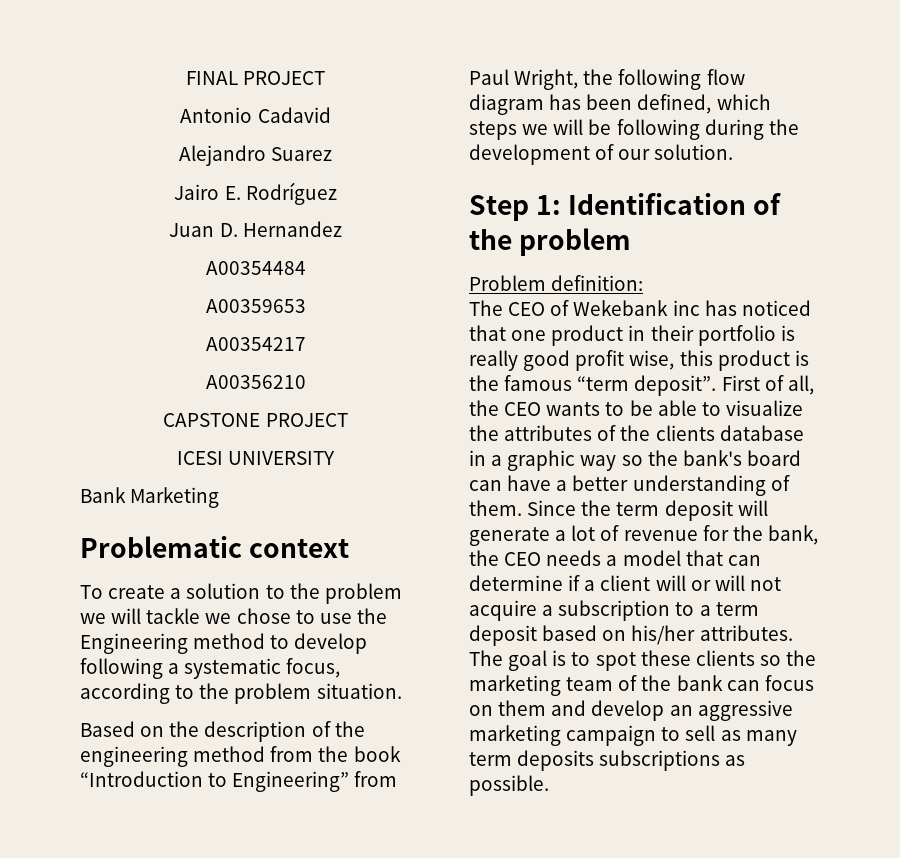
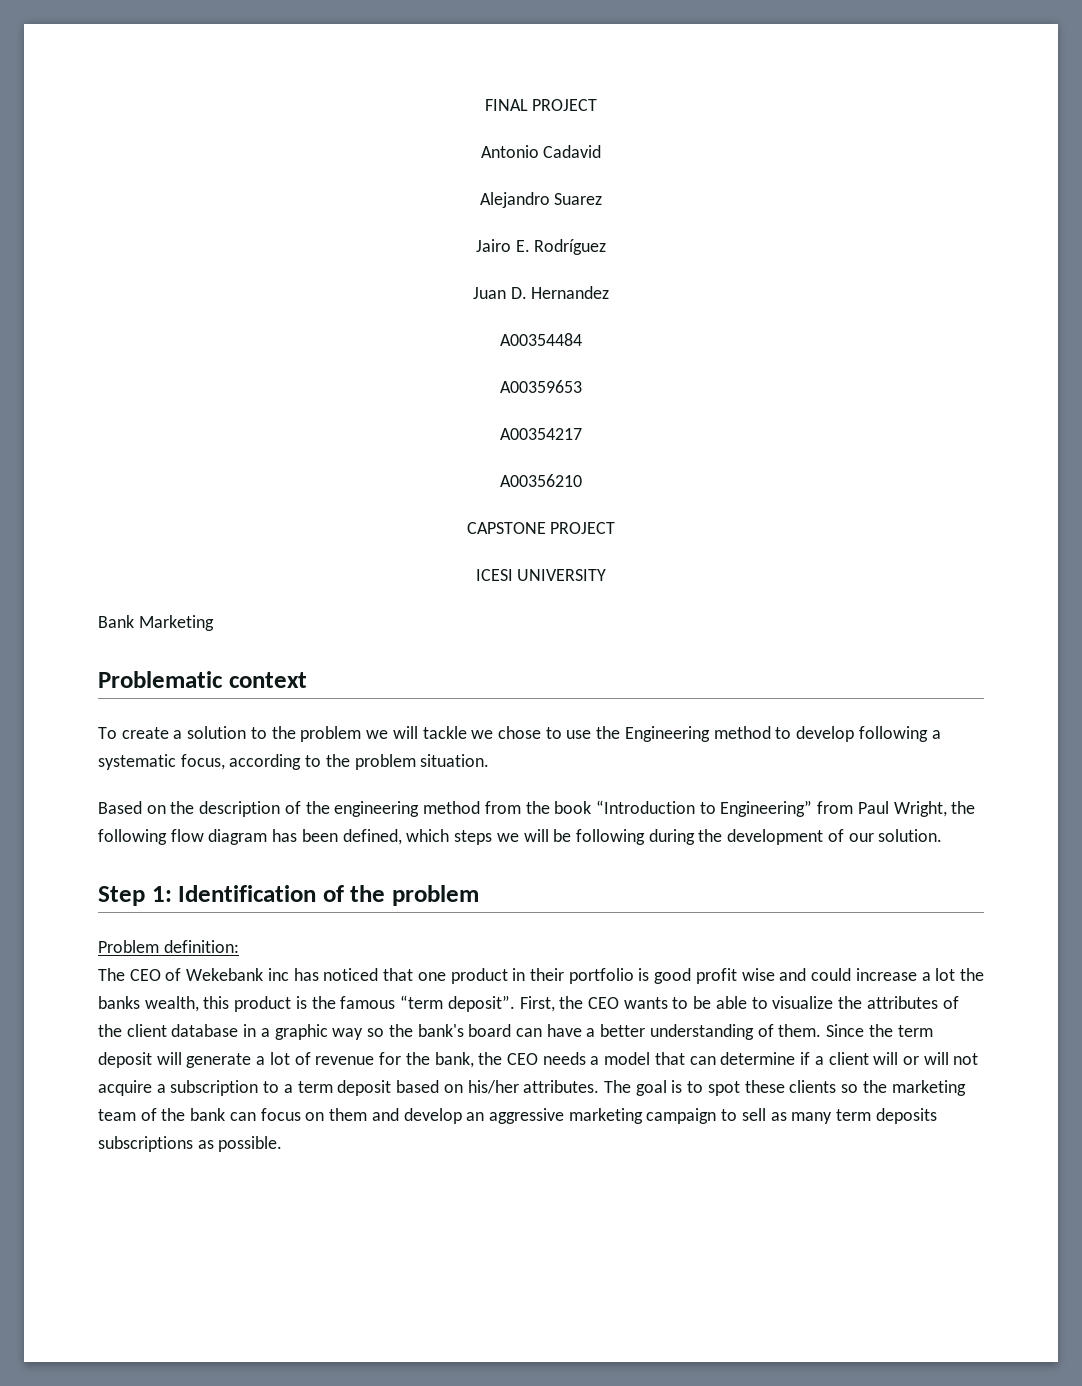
- The CEO of Wekebank inc has noticed that one product in their portfolio is really good profit wise, this product is the famous “term deposit”.
+ The CEO of Wekebank inc has noticed that one product in their portfolio is good profit wise and could increase a lot the banks wealth, this product is the famous “term deposit”.
- First of all, the CEO wants to be able to visualize the attributes of the clients database in a graphic way so the bank's board can have a better understanding of them.
+ First, the CEO wants to be able to visualize the attributes of the client database in a graphic way so the bank's board can have a better understanding of them.

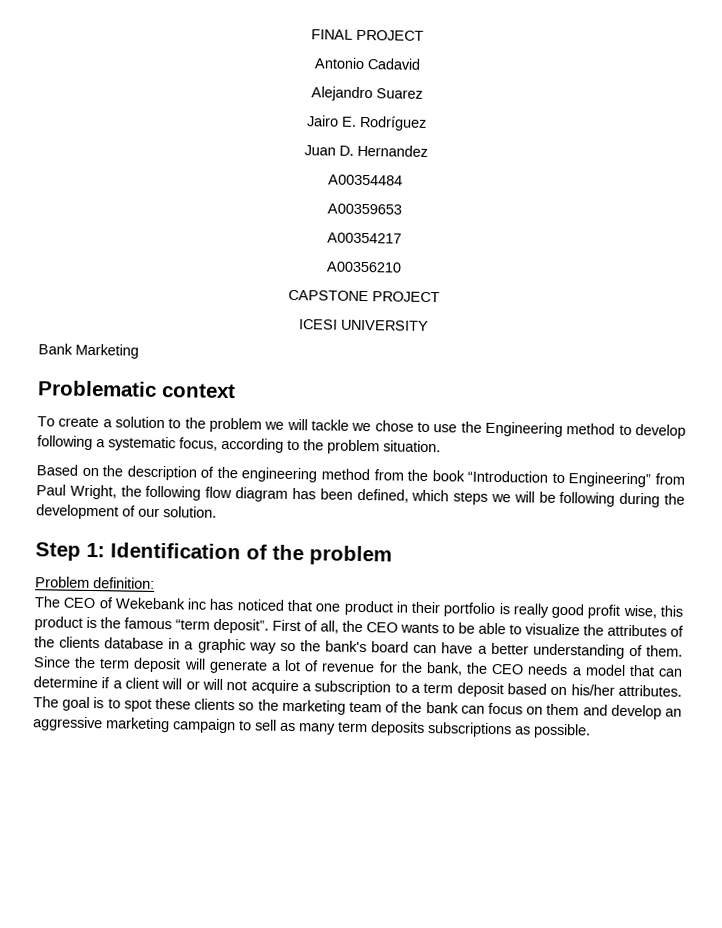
- The CEO of Wekebank inc has noticed that one product in their portfolio is good profit wise and could increase a lot the banks wealth, this product is the famous “term deposit”.
+ The CEO of Wekebank inc has noticed that one product in their portfolio is really good profit wise, this product is the famous “term deposit”.
- First, the CEO wants to be able to visualize the attributes of the client database in a graphic way so the bank's board can have a better understanding of them.
+ First of all, the CEO wants to be able to visualize the attributes of the clients database in a graphic way so the bank's board can have a better understanding of them.

